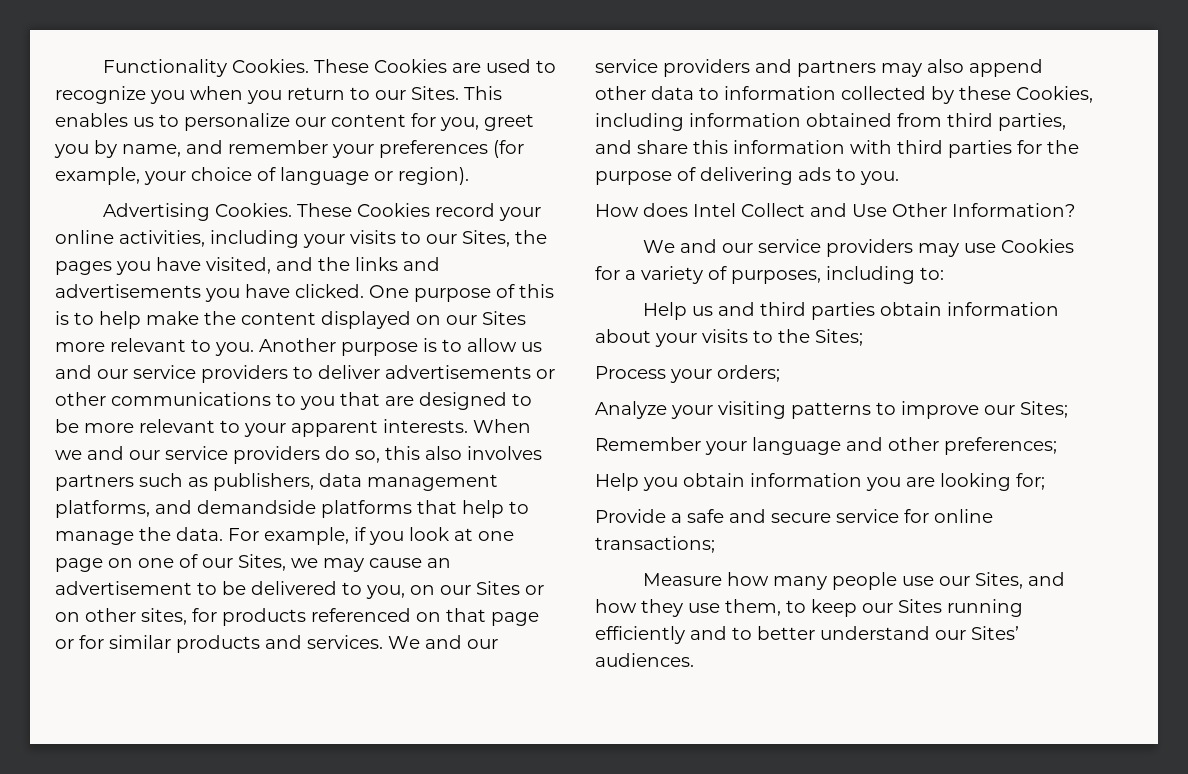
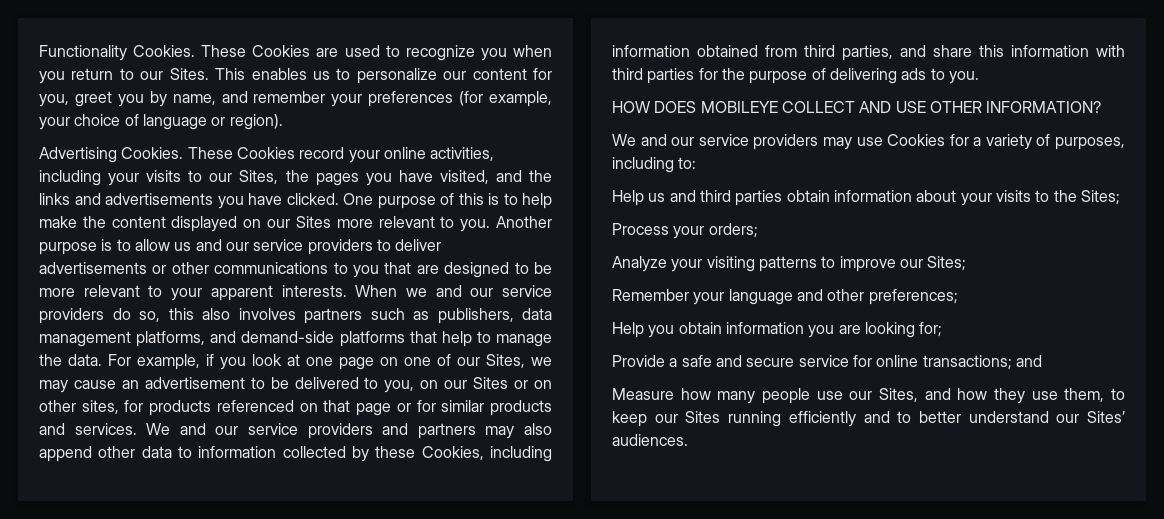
- When we and our service providers do so, this also involves partners such as publishers, data management platforms, and demandside platforms that help to manage the data.
+ When we and our service providers do so, this also involves partners such as publishers, data management platforms, and demand-side platforms that help to manage the data.
- How does Intel Collect and Use Other Information?
+ HOW DOES MOBILEYE COLLECT AND USE OTHER INFORMATION?
- Provide a safe and secure service for online transactions;
+ Provide a safe and secure service for online transactions; and

